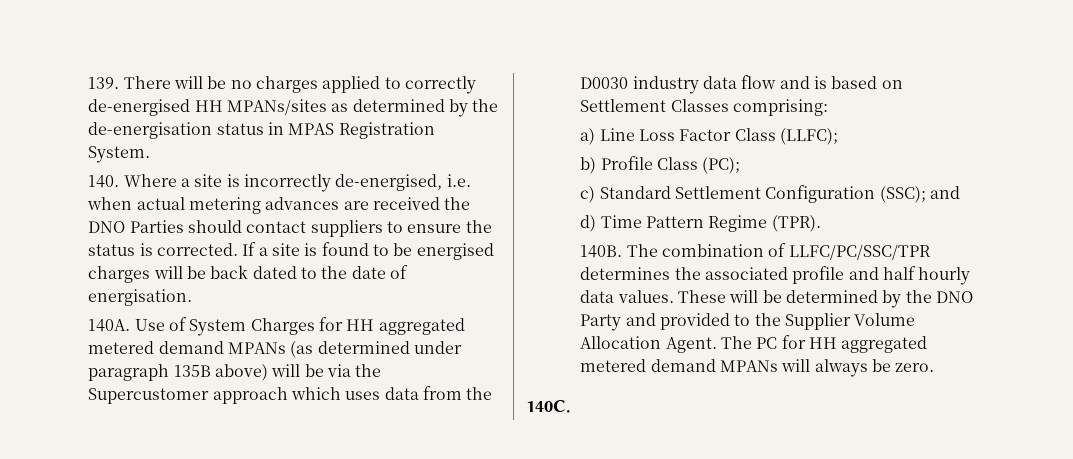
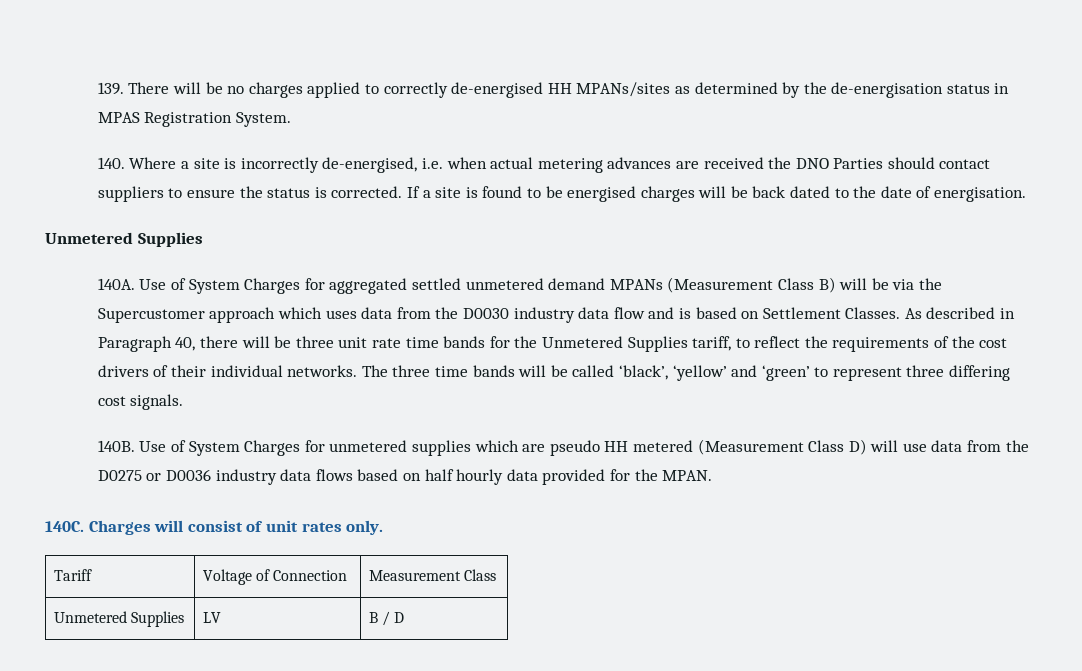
  If a site is found to be energised charges will be back dated to the date of energisation.
+ Unmetered Supplies
- Use of System Charges for HH aggregated metered demand MPANs (as determined under paragraph 135B above) will be via the Supercustomer approach which uses data from the D0030 industry data flow and is based on Settlement Classes comprising:
- a) Line Loss Factor Class (LLFC);
- b) Profile Class (PC);
- c) Standard Settlement Configuration (SSC); and
- d) Time Pattern Regime (TPR).
- 140B. The combination of LLFC/PC/SSC/TPR determines the associated profile and half hourly data values. These will be determined by the DNO Party and provided to the Supplier Volume Allocation Agent. The PC for HH aggregated metered demand MPANs will always be zero.
- 140C.
+ Use of System Charges for aggregated settled unmetered demand MPANs (Measurement Class B) will be via the Supercustomer approach which uses data from the D0030 industry data flow and is based on Settlement Classes. As described in Paragraph 40, there will be three unit rate time bands for the Unmetered Supplies tariff, to reflect the requirements of the cost drivers of their individual networks. The three time bands will be called ‘black’, ‘yellow’ and ‘green’ to represent three differing cost signals.
+ 140B. Use of System Charges for unmetered supplies which are pseudo HH metered (Measurement Class D) will use data from the D0275 or D0036 industry data flows based on half hourly data provided for the MPAN.
+ 140C. Charges will consist of unit rates only.
+ Tariff | Voltage of Connection | Measurement Class
+ Unmetered Supplies | LV | B / D

